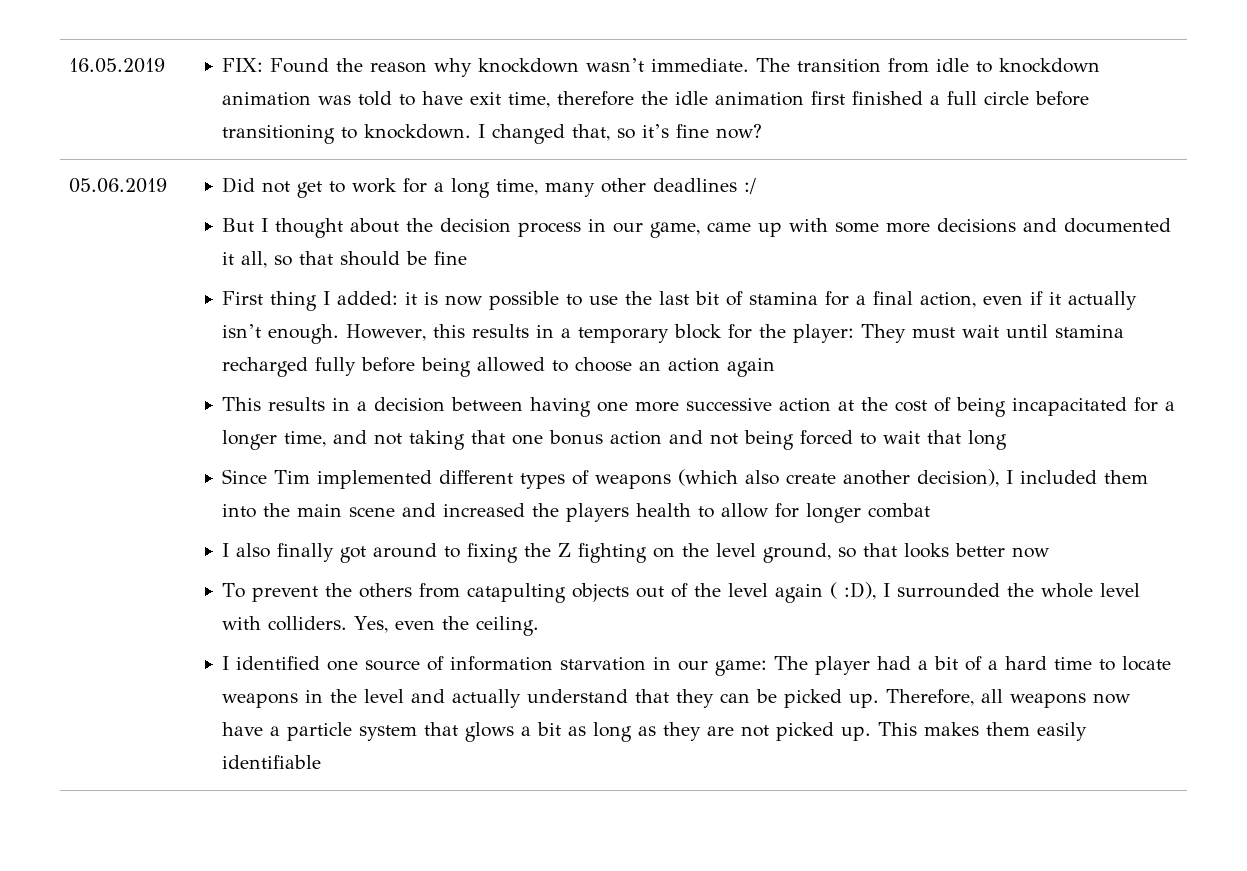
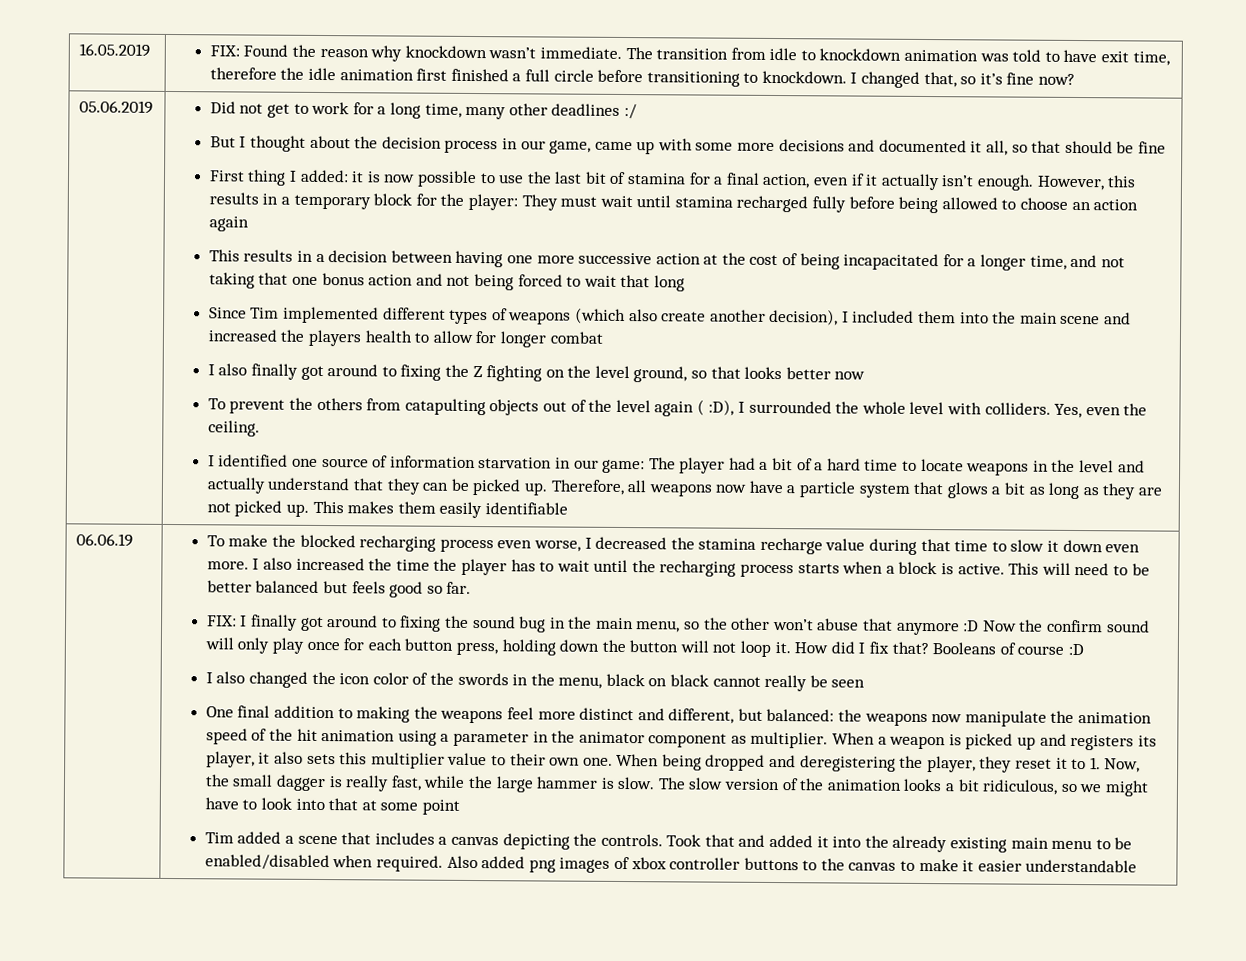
+ 06.06.19 | To make the blocked recharging process even worse, I decreased the stamina recharge value during that time to slow it down even more. I also increased the time the player has to wait until the recharging process starts when a block is active. This will need to be better balanced but feels good so far.
+ FIX: I finally got around to fixing the sound bug in the main menu, so the other won’t abuse that anymore :D Now the confirm sound will only play once for each button press, holding down the button will not loop it. How did I fix that? Booleans of course :D
+ I also changed the icon color of the swords in the menu, black on black cannot really be seen
+ One final addition to making the weapons feel more distinct and different, but balanced: the weapons now manipulate the animation speed of the hit animation using a parameter in the animator component as multiplier. When a weapon is picked up and registers its player, it also sets this multiplier value to their own one. When being dropped and deregistering the player, they reset it to 1. Now, the small dagger is really fast, while the large hammer is slow. The slow version of the animation looks a bit ridiculous, so we might have to look into that at some point
+ Tim added a scene that includes a canvas depicting the controls. Took that and added it into the already existing main menu to be enabled/disabled when required. Also added png images of xbox controller buttons to the canvas to make it easier understandable

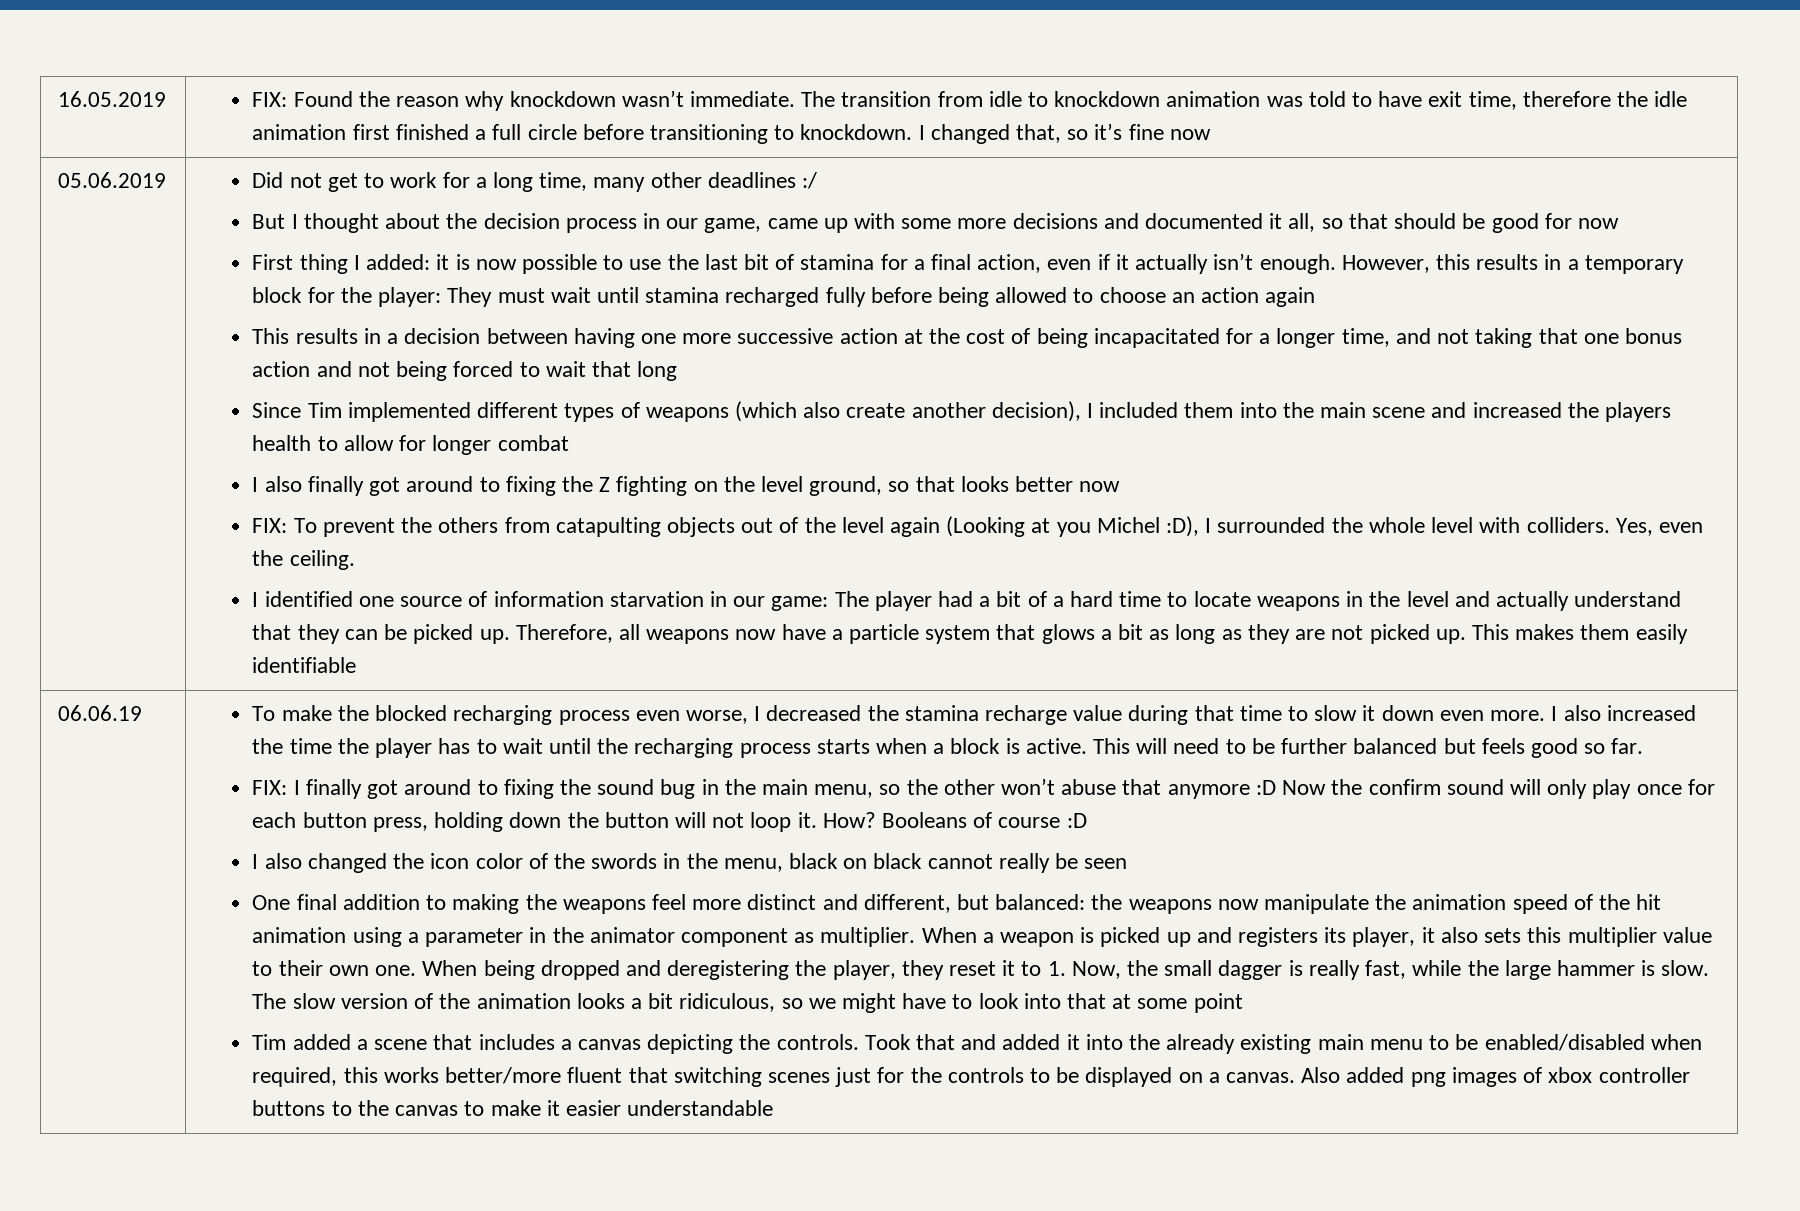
- I changed that, so it’s fine now?
+ I changed that, so it’s fine now
- But I thought about the decision process in our game, came up with some more decisions and documented it all, so that should be fine
+ But I thought about the decision process in our game, came up with some more decisions and documented it all, so that should be good for now
- To prevent the others from catapulting objects out of the level again ( :D), I surrounded the whole level with colliders.
+ FIX: To prevent the others from catapulting objects out of the level again (Looking at you Michel :D), I surrounded the whole level with colliders.
- This will need to be better balanced but feels good so far.
+ This will need to be further balanced but feels good so far.
- How did I fix that?
+ How?
- Took that and added it into the already existing main menu to be enabled/disabled when required.
+ Took that and added it into the already existing main menu to be enabled/disabled when required, this works better/more fluent that switching scenes just for the controls to be displayed on a canvas.

